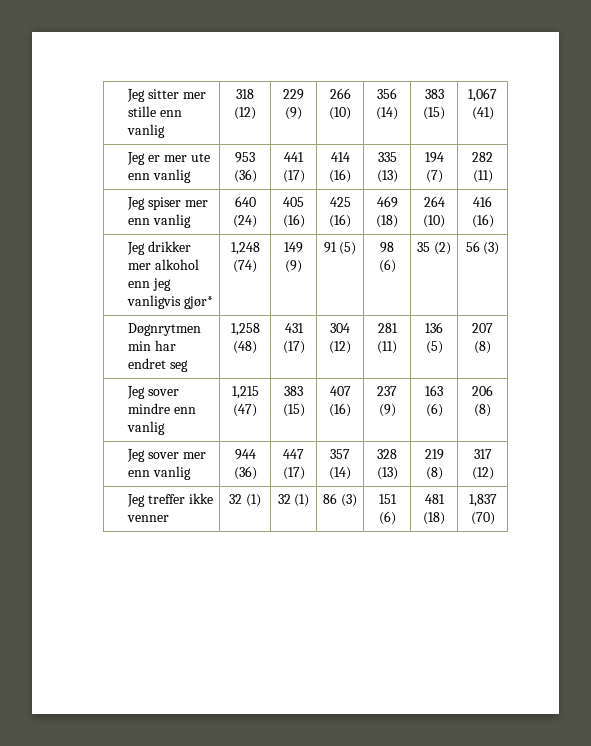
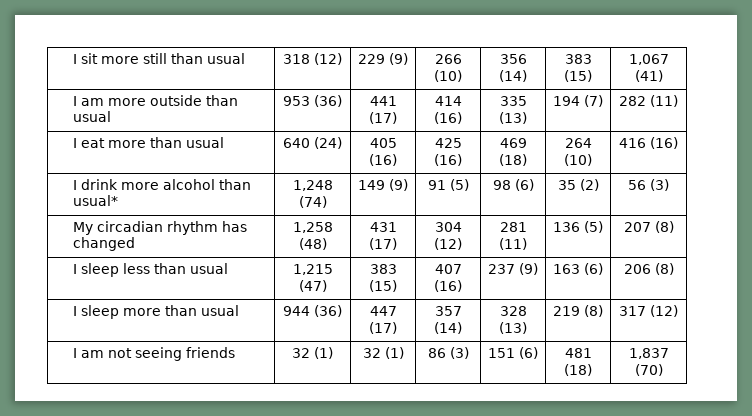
- Jeg sitter mer stille enn vanlig | 318 (12) | 229 (9) | 266 (10) | 356 (14) | 383 (15) | 1,067 (41)
+ I sit more still than usual | 318 (12) | 229 (9) | 266 (10) | 356 (14) | 383 (15) | 1,067 (41)
- Jeg er mer ute enn vanlig | 953 (36) | 441 (17) | 414 (16) | 335 (13) | 194 (7) | 282 (11)
+ I am more outside than usual | 953 (36) | 441 (17) | 414 (16) | 335 (13) | 194 (7) | 282 (11)
- Jeg spiser mer enn vanlig | 640 (24) | 405 (16) | 425 (16) | 469 (18) | 264 (10) | 416 (16)
+ I eat more than usual | 640 (24) | 405 (16) | 425 (16) | 469 (18) | 264 (10) | 416 (16)
- Jeg drikker mer alkohol enn jeg vanligvis gjør* | 1,248 (74) | 149 (9) | 91 (5) | 98 (6) | 35 (2) | 56 (3)
+ I drink more alcohol than usual* | 1,248 (74) | 149 (9) | 91 (5) | 98 (6) | 35 (2) | 56 (3)
- Døgnrytmen min har endret seg | 1,258 (48) | 431 (17) | 304 (12) | 281 (11) | 136 (5) | 207 (8)
+ My circadian rhythm has changed | 1,258 (48) | 431 (17) | 304 (12) | 281 (11) | 136 (5) | 207 (8)
- Jeg sover mindre enn vanlig | 1,215 (47) | 383 (15) | 407 (16) | 237 (9) | 163 (6) | 206 (8)
+ I sleep less than usual | 1,215 (47) | 383 (15) | 407 (16) | 237 (9) | 163 (6) | 206 (8)
- Jeg sover mer enn vanlig | 944 (36) | 447 (17) | 357 (14) | 328 (13) | 219 (8) | 317 (12)
+ I sleep more than usual | 944 (36) | 447 (17) | 357 (14) | 328 (13) | 219 (8) | 317 (12)
- Jeg treffer ikke venner | 32 (1) | 32 (1) | 86 (3) | 151 (6) | 481 (18) | 1,837 (70)
+ I am not seeing friends | 32 (1) | 32 (1) | 86 (3) | 151 (6) | 481 (18) | 1,837 (70)

